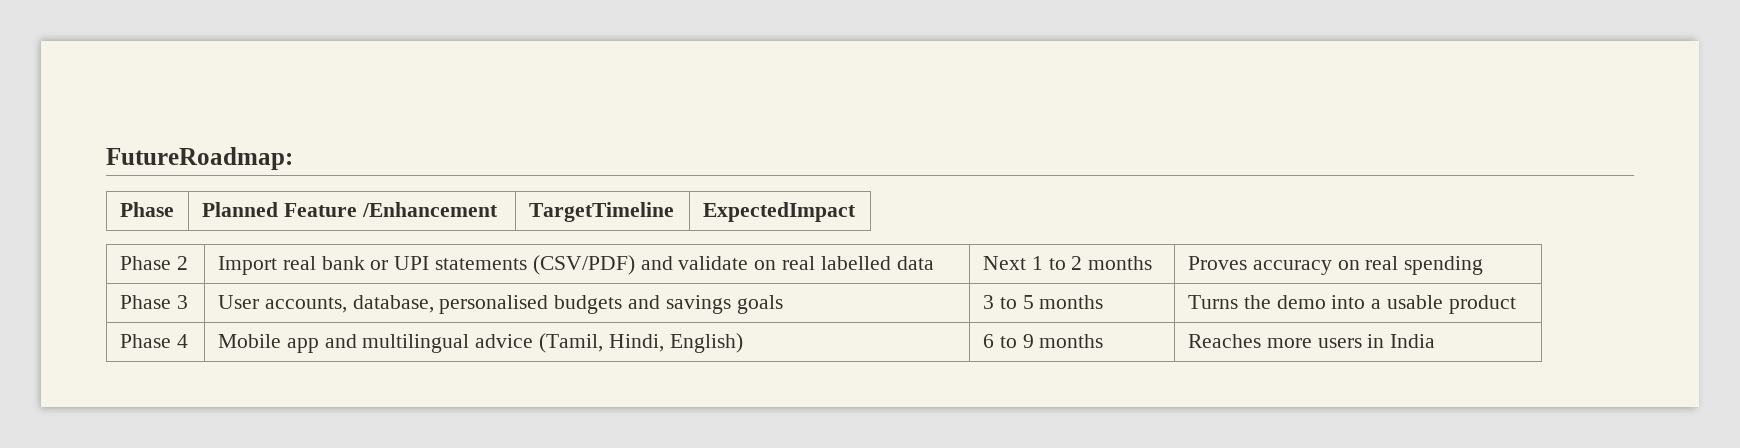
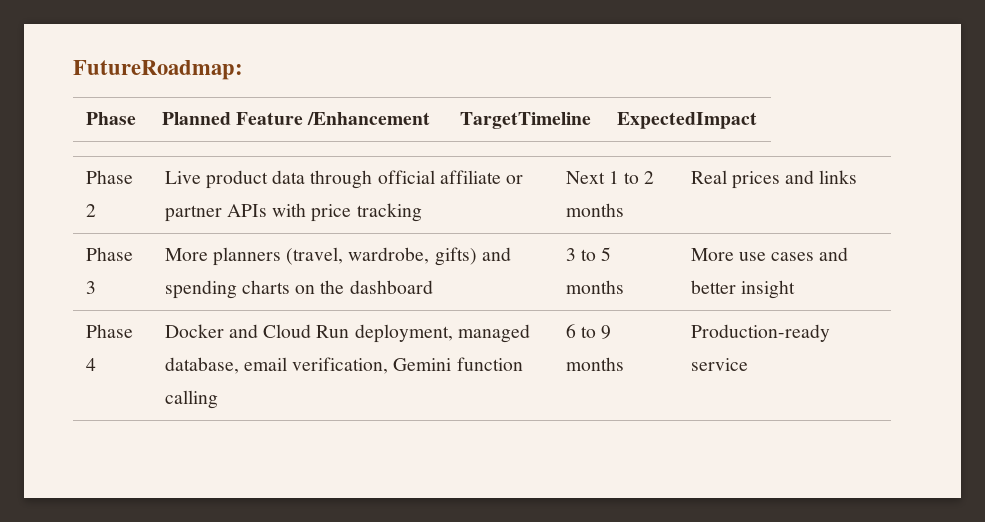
- Phase 2 | Import real bank or UPI statements (CSV/PDF) and validate on real labelled data | Next 1 to 2 months | Proves accuracy on real spending
- Phase 3 | User accounts, database, personalised budgets and savings goals | 3 to 5 months | Turns the demo into a usable product
- Phase 4 | Mobile app and multilingual advice (Tamil, Hindi, English) | 6 to 9 months | Reaches more users in India
+ Phase 2 | Live product data through official affiliate or partner APIs with price tracking | Next 1 to 2 months | Real prices and links
+ Phase 3 | More planners (travel, wardrobe, gifts) and spending charts on the dashboard | 3 to 5 months | More use cases and better insight
+ Phase 4 | Docker and Cloud Run deployment, managed database, email verification, Gemini function calling | 6 to 9 months | Production-ready service

